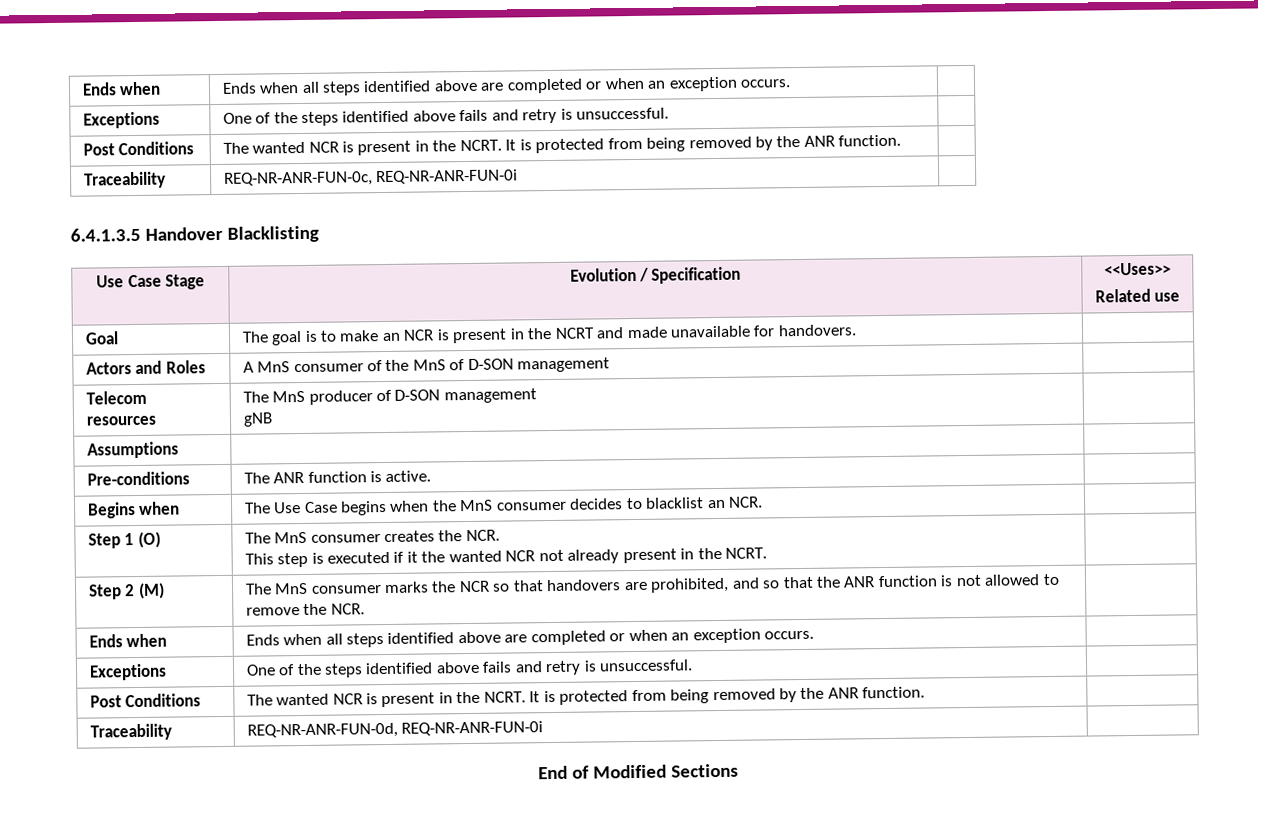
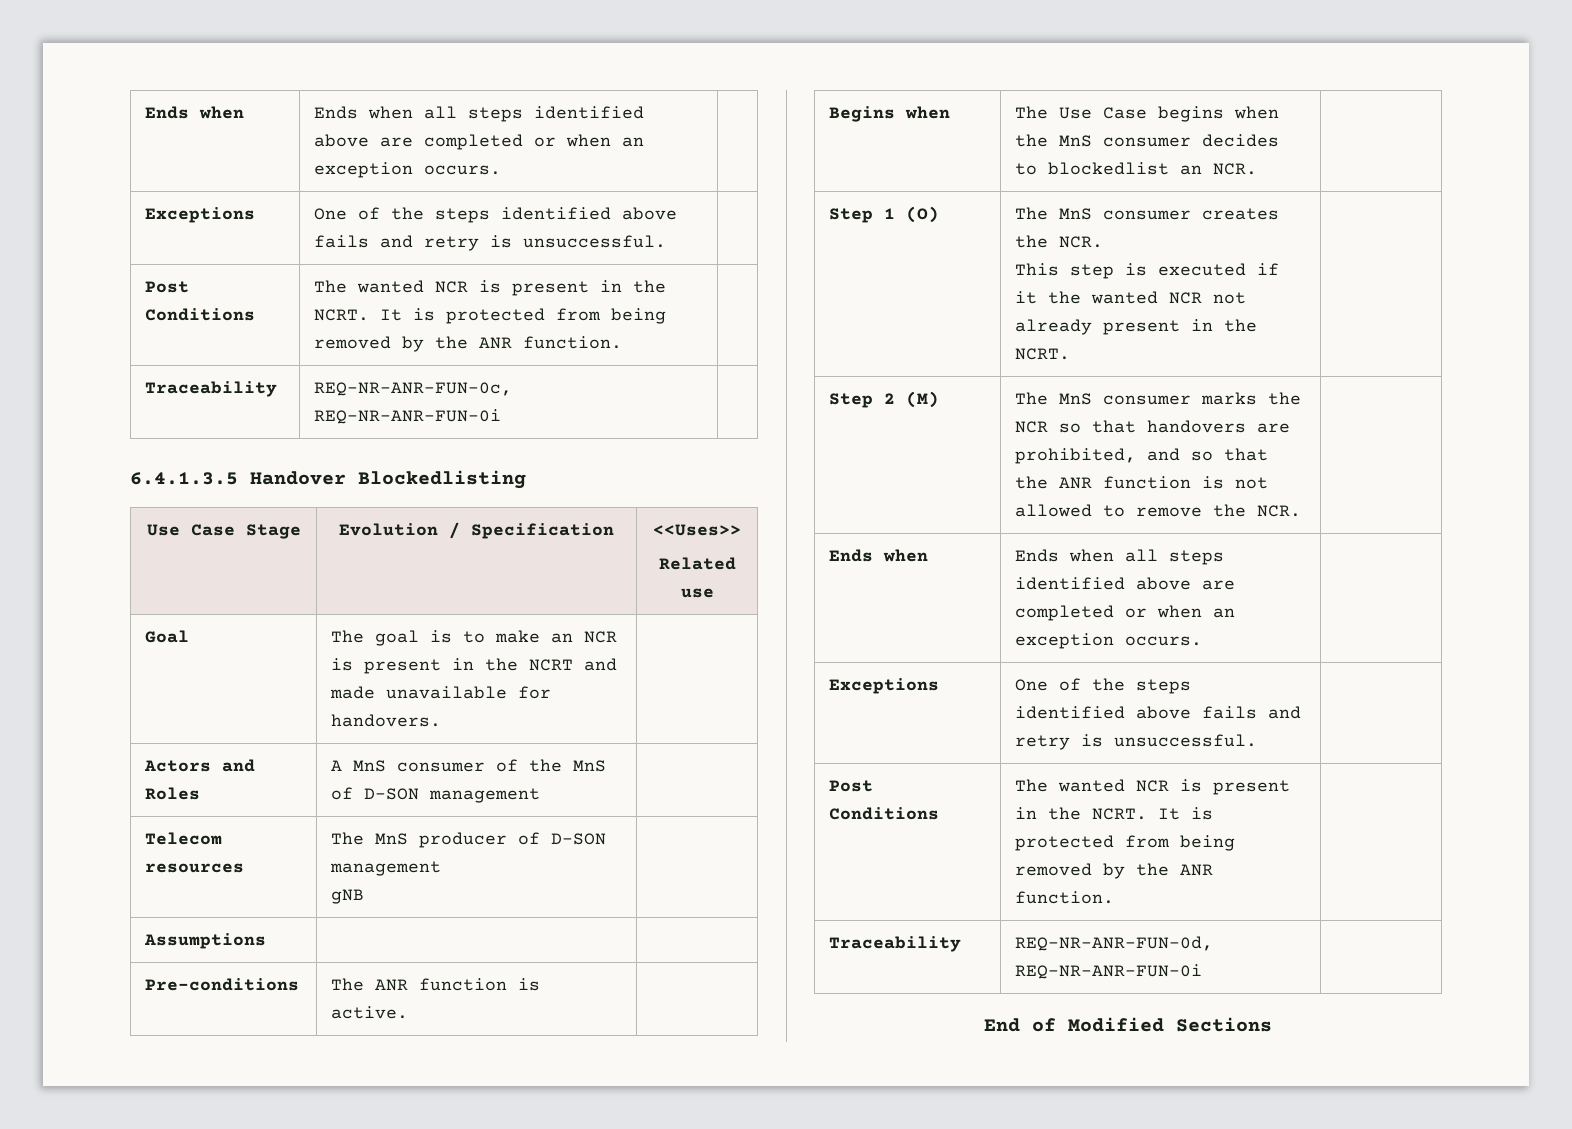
- 6.4.1.3.5 Handover Blacklisting
+ 6.4.1.3.5 Handover Blockedlisting
- Begins when | The Use Case begins when the MnS consumer decides to blacklist an NCR. |
+ Begins when | The Use Case begins when the MnS consumer decides to blockedlist an NCR. |

